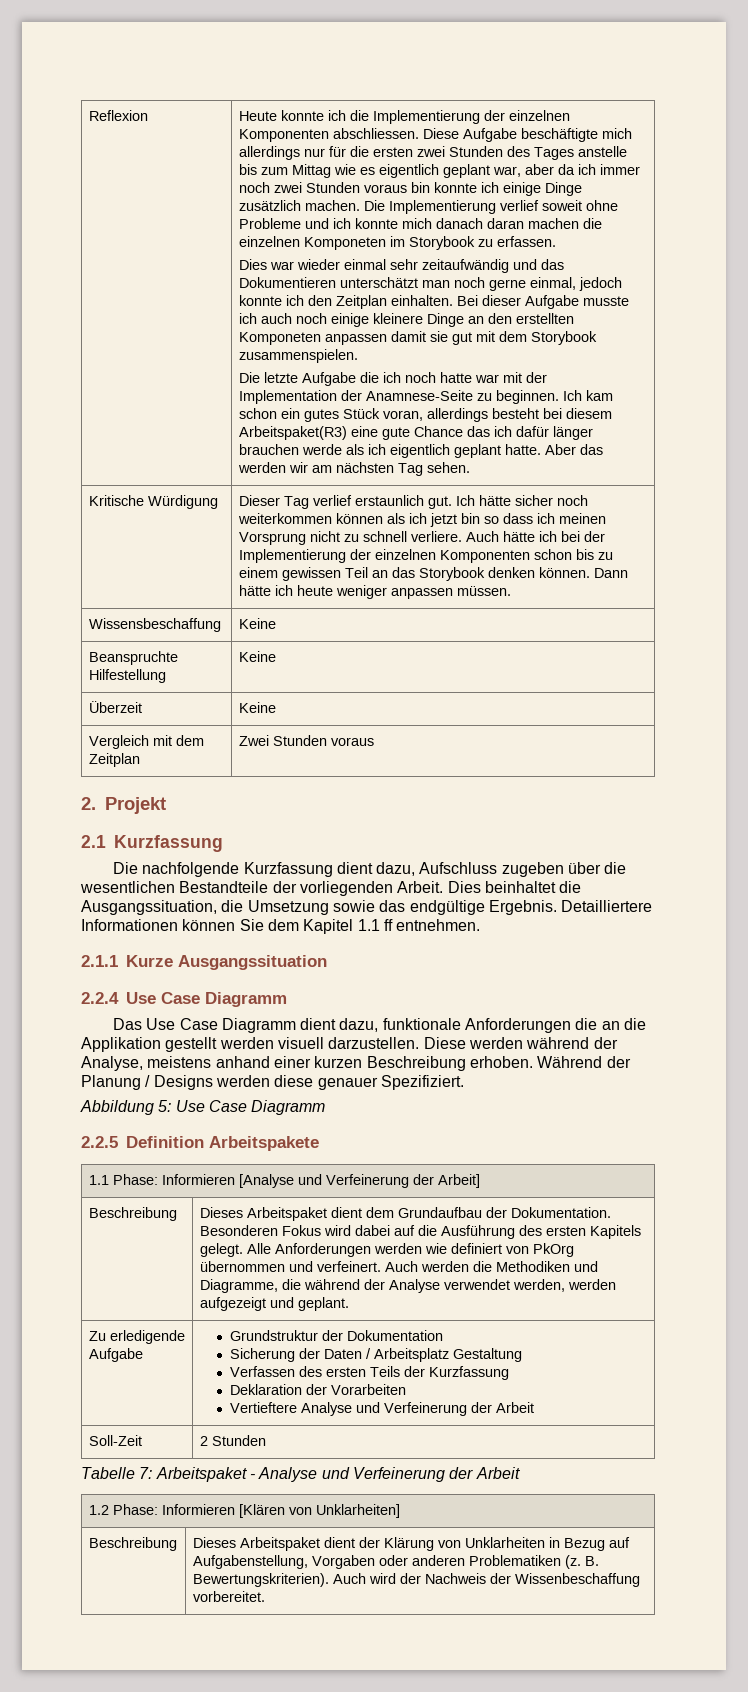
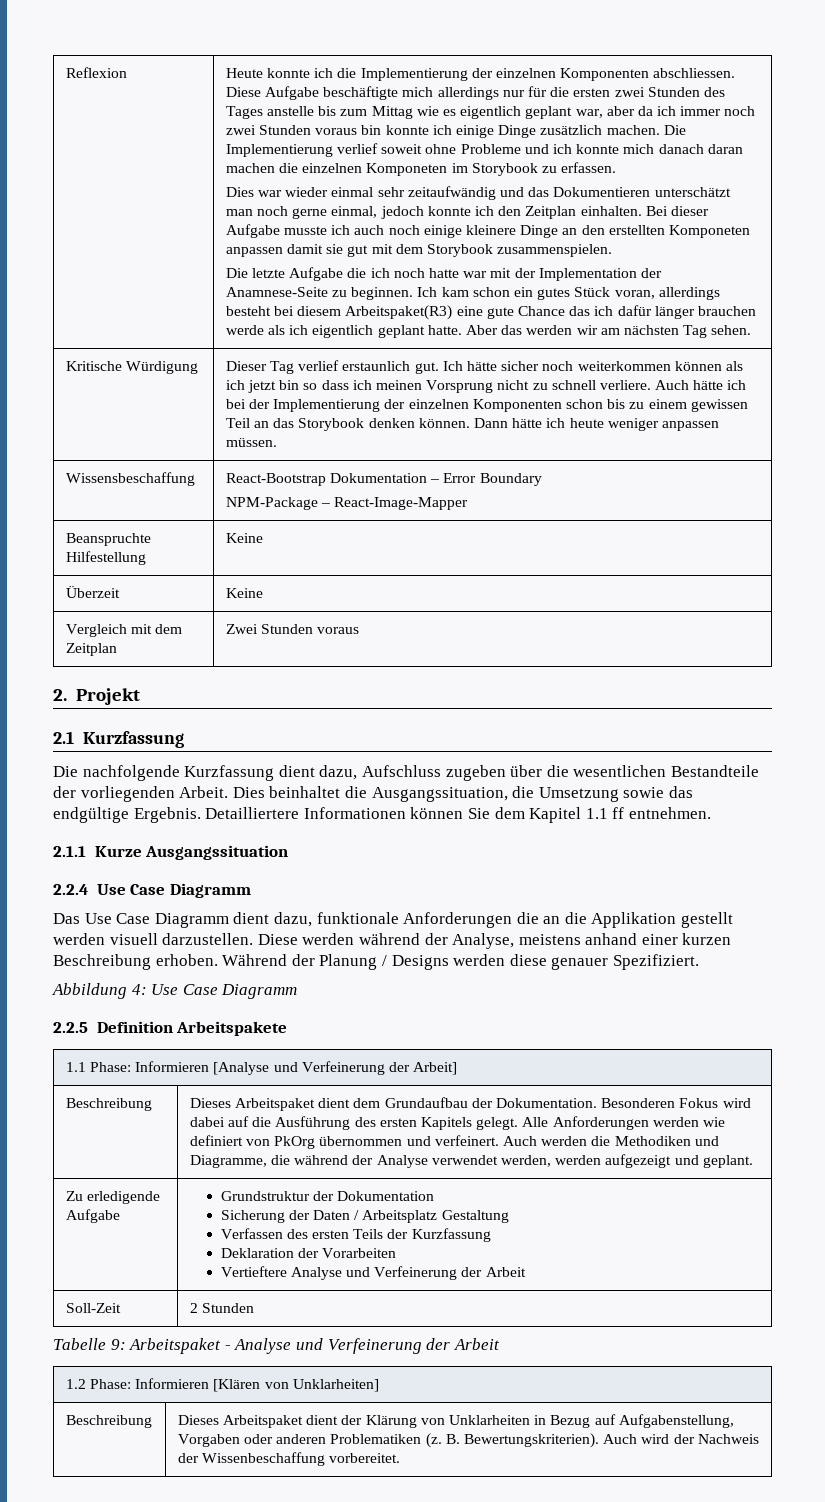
- Wissensbeschaffung | Keine
+ Wissensbeschaffung | React-Bootstrap Dokumentation – Error Boundary
+ NPM-Package – React-Image-Mapper
- Abbildung 5: Use Case Diagramm
+ Abbildung 4: Use Case Diagramm
- Tabelle 7: Arbeitspaket - Analyse und Verfeinerung der Arbeit
+ Tabelle 9: Arbeitspaket - Analyse und Verfeinerung der Arbeit

